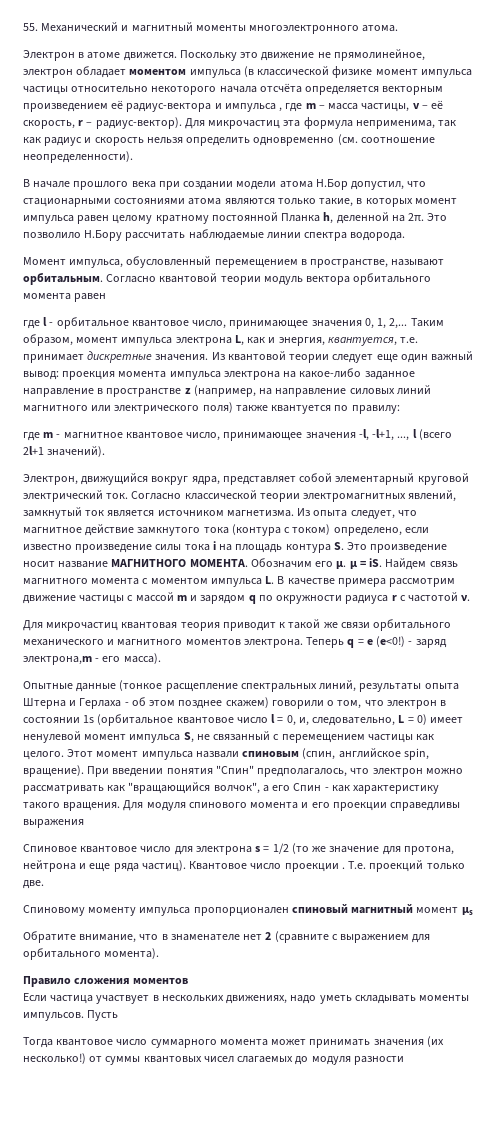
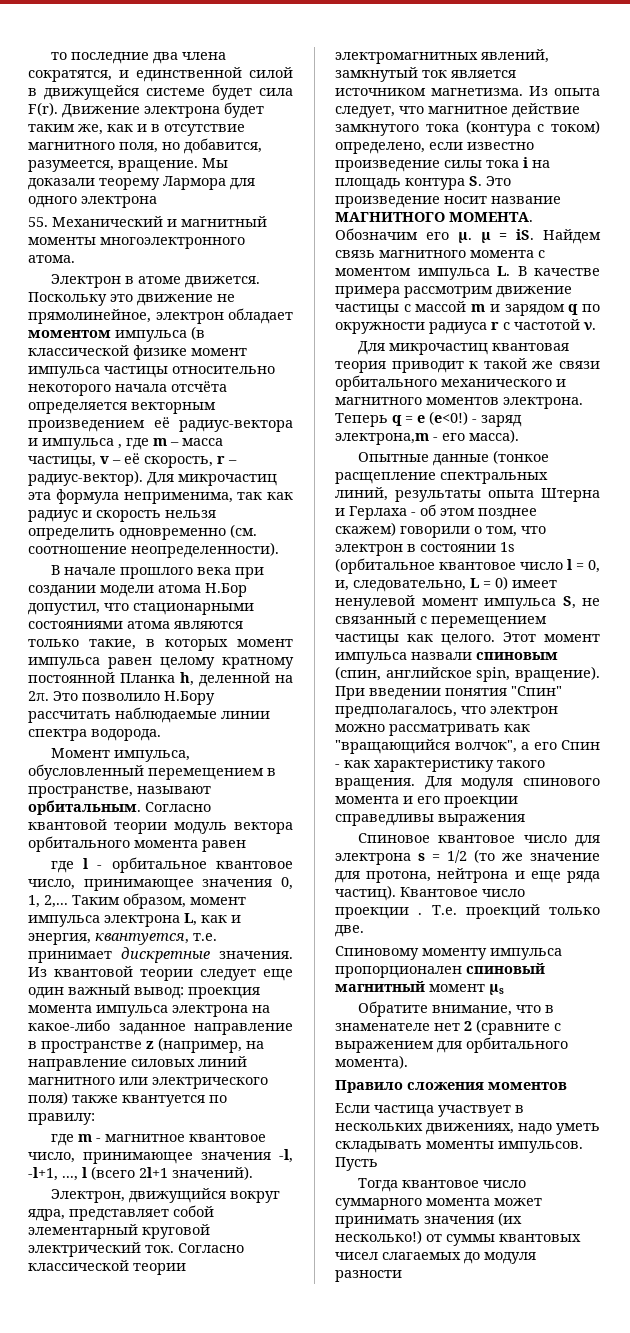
+ то последние два члена сократятся, и единственной силой в движущейся системе будет сила F(r). Движение электрона будет таким же, как и в отсутствие магнитного поля, но добавится, разумеется, вращение. Мы доказали теорему Лармора для одного электрона

